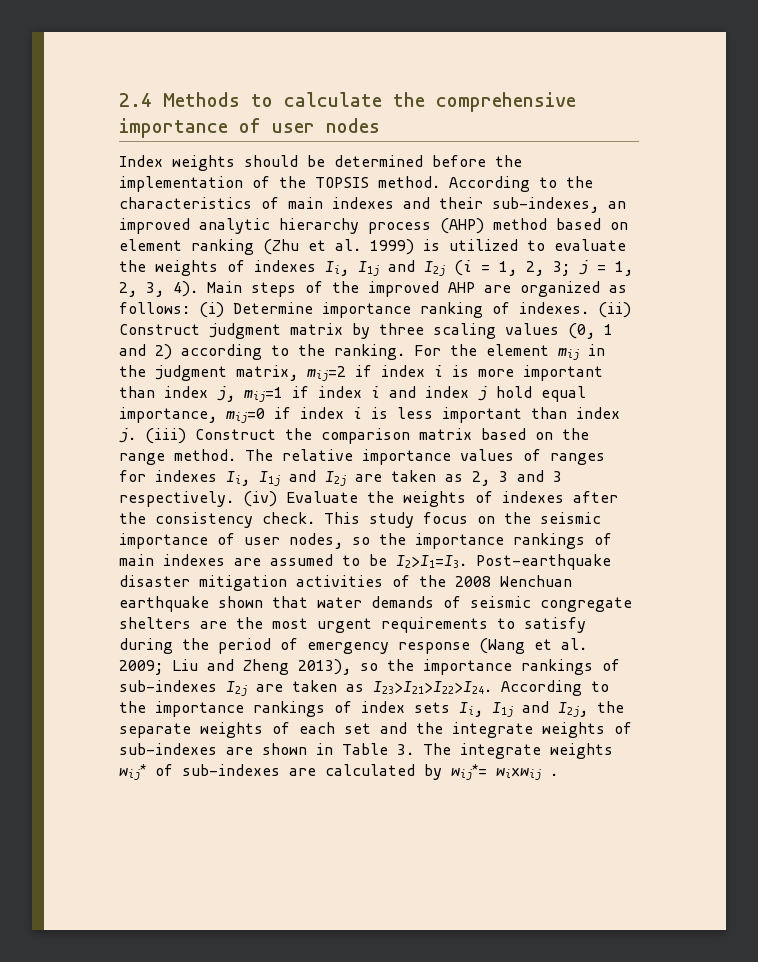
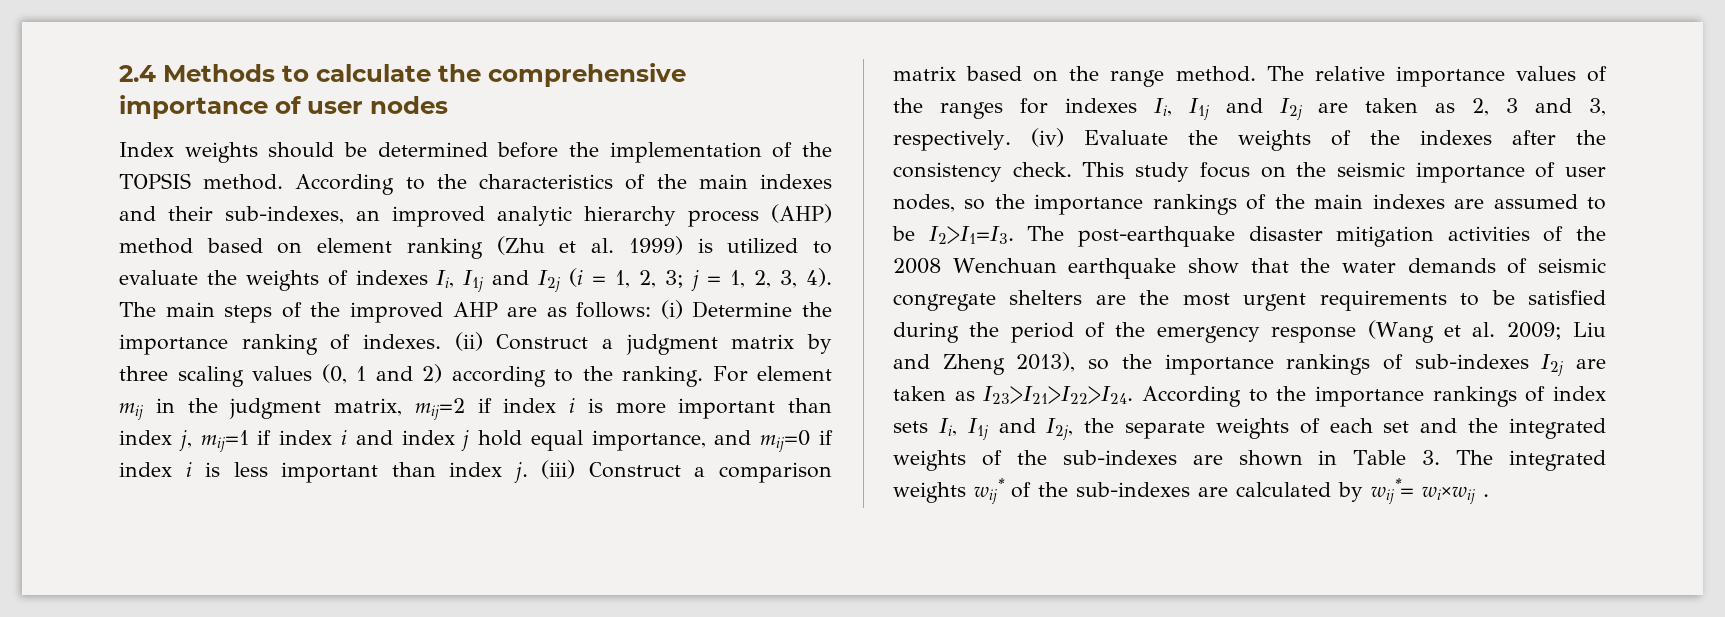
- According to the characteristics of main indexes and their sub-indexes, an improved analytic hierarchy process (AHP) method based on element ranking (Zhu et al. 1999) is utilized to evaluate the weights of indexes Ii, I1j and I2j (i = 1, 2, 3; j = 1, 2, 3, 4).
+ According to the characteristics of the main indexes and their sub-indexes, an improved analytic hierarchy process (AHP) method based on element ranking (Zhu et al. 1999) is utilized to evaluate the weights of indexes Ii, I1j and I2j (i = 1, 2, 3; j = 1, 2, 3, 4).
- Main steps of the improved AHP are organized as follows: (i) Determine importance ranking of indexes.
+ The main steps of the improved AHP are as follows: (i) Determine the importance ranking of indexes.
- (ii) Construct judgment matrix by three scaling values (0, 1 and 2) according to the ranking.
+ (ii) Construct a judgment matrix by three scaling values (0, 1 and 2) according to the ranking.
- For the element mij in the judgment matrix, mij=2 if index i is more important than index j, mij=1 if index i and index j hold equal importance, mij=0 if index i is less important than index j.
+ For element mij in the judgment matrix, mij=2 if index i is more important than index j, mij=1 if index i and index j hold equal importance, and mij=0 if index i is less important than index j.
- (iii) Construct the comparison matrix based on the range method.
+ (iii) Construct a comparison matrix based on the range method.
- The relative importance values of ranges for indexes Ii, I1j and I2j are taken as 2, 3 and 3 respectively.
+ The relative importance values of the ranges for indexes Ii, I1j and I2j are taken as 2, 3 and 3, respectively.
- (iv) Evaluate the weights of indexes after the consistency check.
+ (iv) Evaluate the weights of the indexes after the consistency check.
- This study focus on the seismic importance of user nodes, so the importance rankings of main indexes are assumed to be I2>I1=I3.
+ This study focus on the seismic importance of user nodes, so the importance rankings of the main indexes are assumed to be I2>I1=I3.
- Post-earthquake disaster mitigation activities of the 2008 Wenchuan earthquake shown that water demands of seismic congregate shelters are the most urgent requirements to satisfy during the period of emergency response (Wang et al. 2009; Liu and Zheng 2013), so the importance rankings of sub-indexes I2j are taken as I23>I21>I22>I24.
+ The post-earthquake disaster mitigation activities of the 2008 Wenchuan earthquake show that the water demands of seismic congregate shelters are the most urgent requirements to be satisfied during the period of the emergency response (Wang et al. 2009; Liu and Zheng 2013), so the importance rankings of sub-indexes I2j are taken as I23>I21>I22>I24.
- According to the importance rankings of index sets Ii, I1j and I2j, the separate weights of each set and the integrate weights of sub-indexes are shown in Table 3. The integrate weights wij* of sub-indexes are calculated by wij*= wi×wij .
+ According to the importance rankings of index sets Ii, I1j and I2j, the separate weights of each set and the integrated weights of the sub-indexes are shown in Table 3. The integrated weights wij* of the sub-indexes are calculated by wij*= wi×wij .

